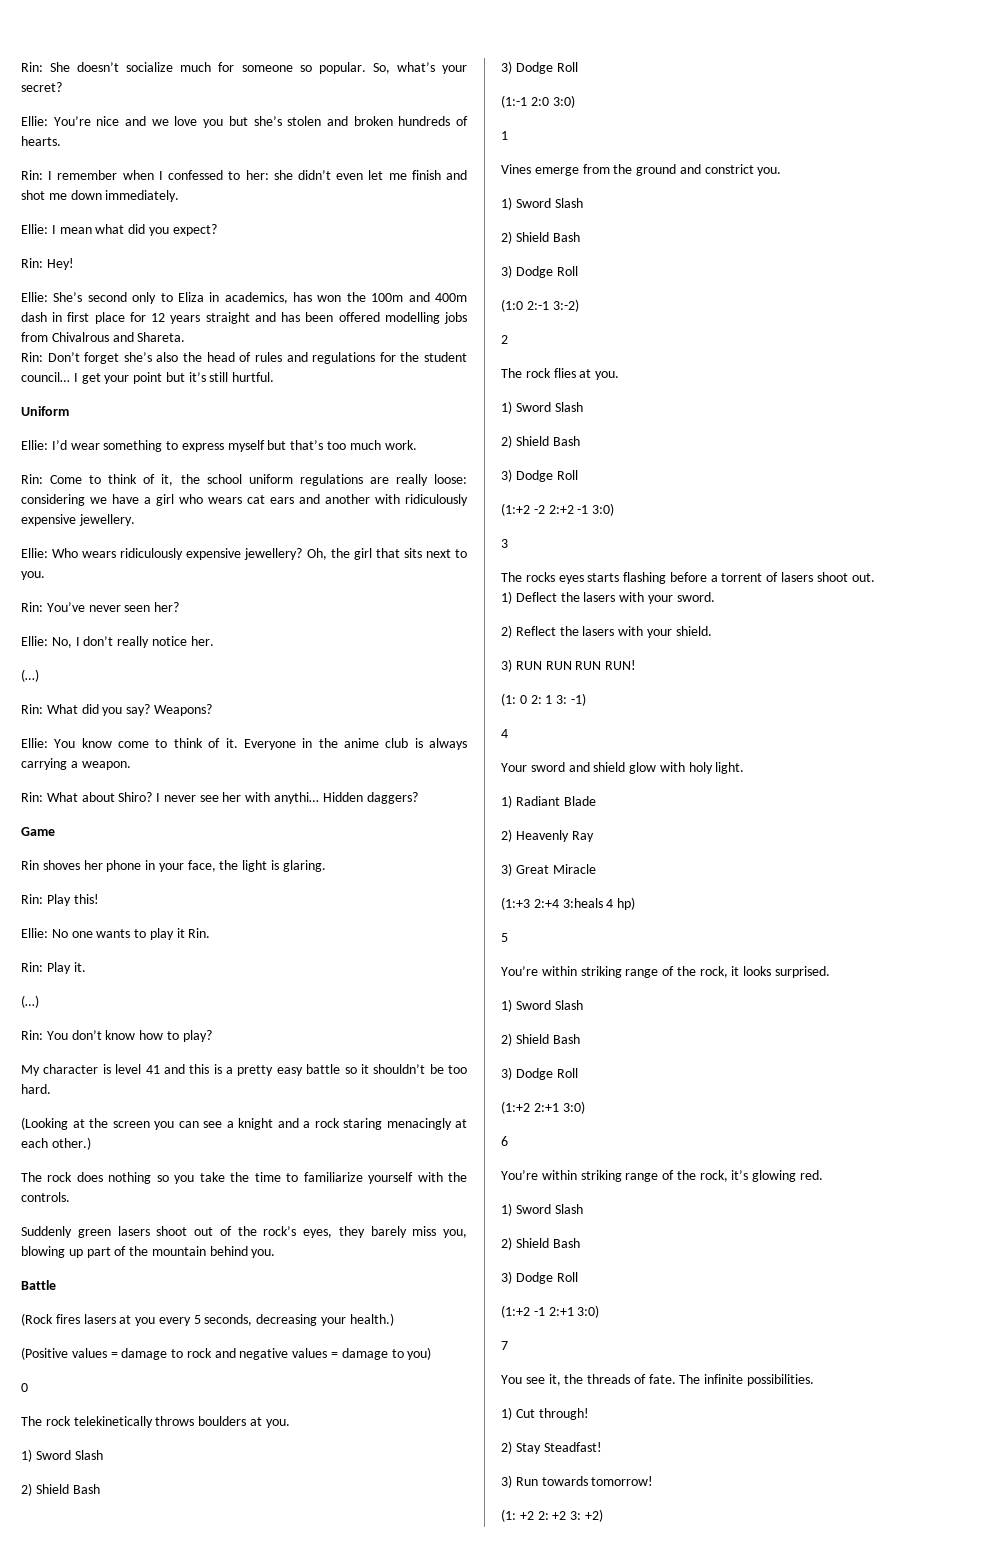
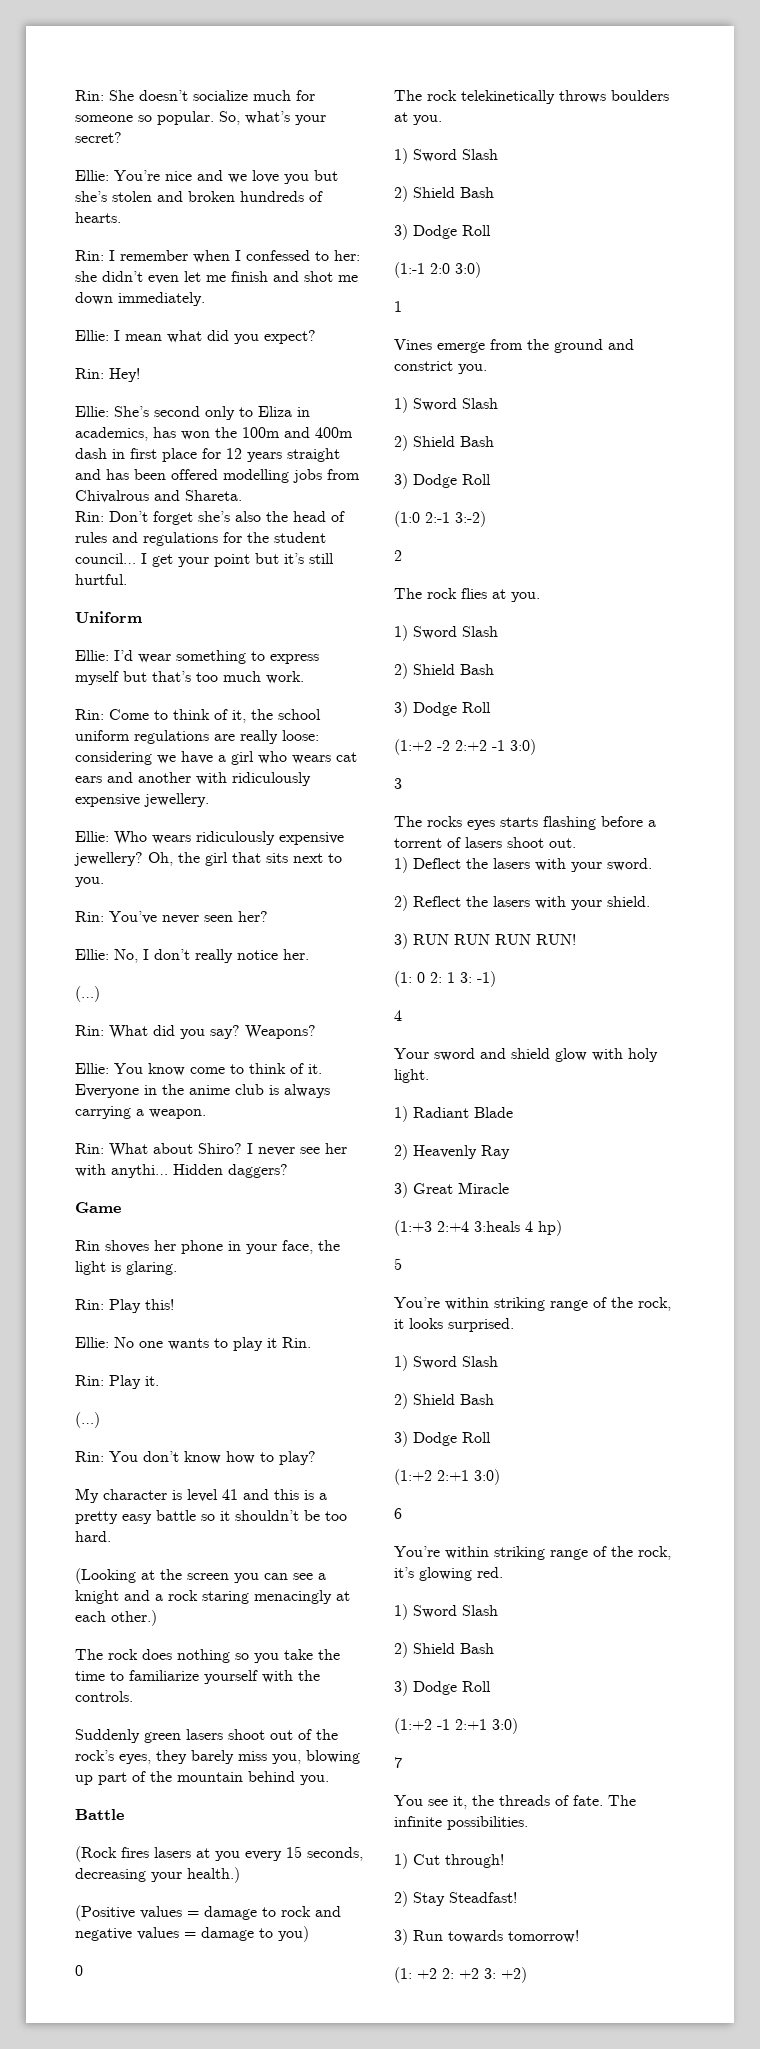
- (Rock fires lasers at you every 5 seconds, decreasing your health.)
+ (Rock fires lasers at you every 15 seconds, decreasing your health.)

